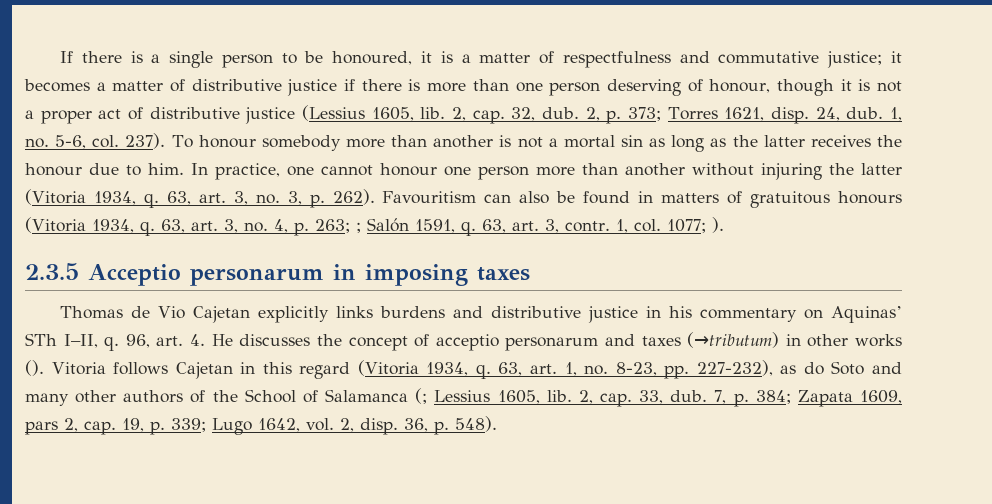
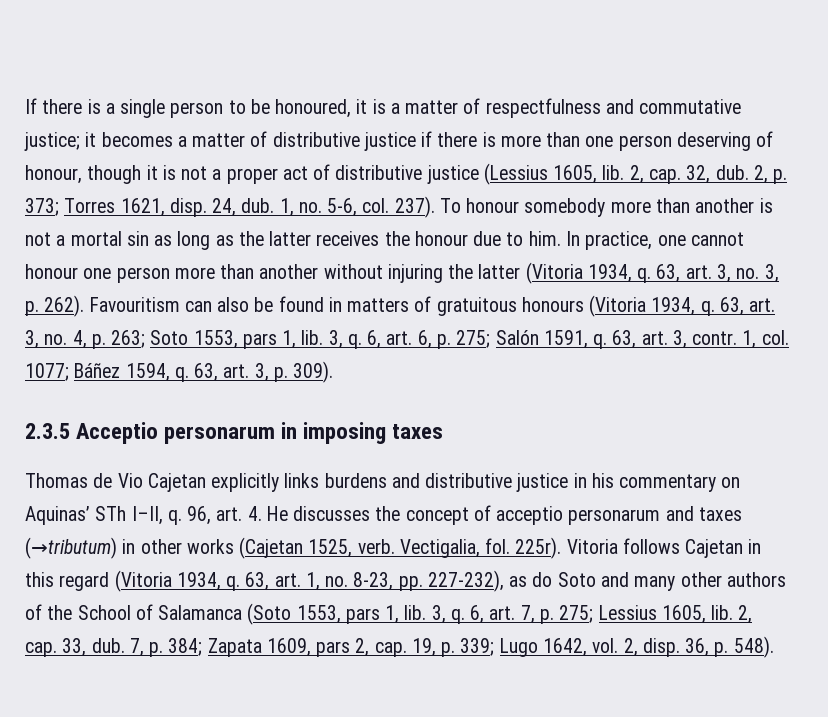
- 63, art. 3, no. 4, p. 263; ; Salón 1591, q.
+ 63, art. 3, no. 4, p. 263; Soto 1553, pars 1, lib. 3, q. 6, art. 6, p. 275; Salón 1591, q.
- 1077; ).
+ 1077; Báñez 1594, q. 63, art. 3, p. 309).
- 96, art. 4. He discusses the concept of acceptio personarum and taxes (→tributum) in other works ().
+ 96, art. 4. He discusses the concept of acceptio personarum and taxes (→tributum) in other works (Cajetan 1525, verb. Vectigalia, fol. 225r).
- 63, art. 1, no. 8-23, pp. 227-232), as do Soto and many other authors of the School of Salamanca (; Lessius 1605, lib.
+ 63, art. 1, no. 8-23, pp. 227-232), as do Soto and many other authors of the School of Salamanca (Soto 1553, pars 1, lib. 3, q. 6, art. 7, p. 275; Lessius 1605, lib.

